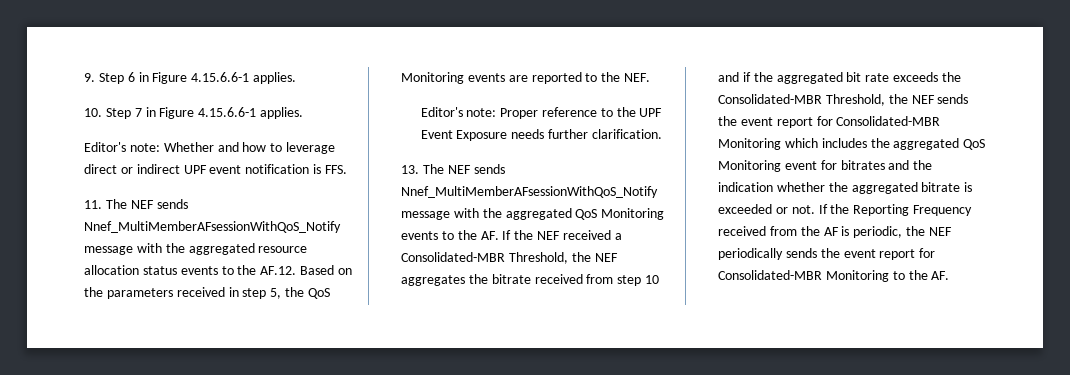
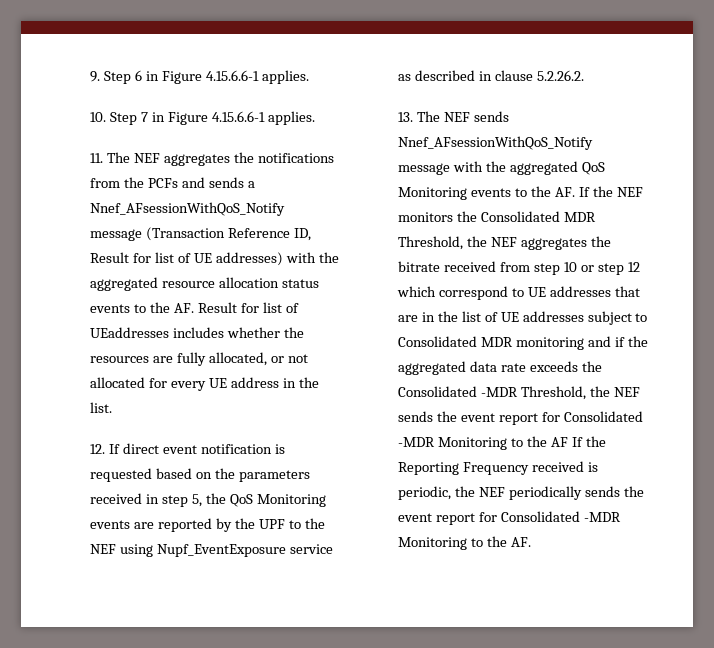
- Editor's note: Whether and how to leverage direct or indirect UPF event notification is FFS.
- 11. The NEF sends Nnef_MultiMemberAFsessionWithQoS_Notify message with the aggregated resource allocation status events to the AF.12. Based on the parameters received in step 5, the QoS Monitoring events are reported to the NEF.
- Editor's note: Proper reference to the UPF Event Exposure needs further clarification.
+ 11. The NEF aggregates the notifications from the PCFs and sends a Nnef_AFsessionWithQoS_Notify message (Transaction Reference ID, Result for list of UE addresses) with the aggregated resource allocation status events to the AF. Result for list of UEaddresses includes whether the resources are fully allocated, or not allocated for every UE address in the list.
+ 12. If direct event notification is requested based on the parameters received in step 5, the QoS Monitoring events are reported by the UPF to the NEF using Nupf_EventExposure service as described in clause 5.2.26.2.
- 13. The NEF sends Nnef_MultiMemberAFsessionWithQoS_Notify message with the aggregated QoS Monitoring events to the AF. If the NEF received a Consolidated-MBR Threshold, the NEF aggregates the bitrate received from step 10 and if the aggregated bit rate exceeds the Consolidated-MBR Threshold, the NEF sends the event report for Consolidated-MBR Monitoring which includes the aggregated QoS Monitoring event for bitrates and the indication whether the aggregated bitrate is exceeded or not. If the Reporting Frequency received from the AF is periodic, the NEF periodically sends the event report for Consolidated-MBR Monitoring to the AF.
+ 13. The NEF sends Nnef_AFsessionWithQoS_Notify message with the aggregated QoS Monitoring events to the AF. If the NEF monitors the Consolidated MDR Threshold, the NEF aggregates the bitrate received from step 10 or step 12 which correspond to UE addresses that are in the list of UE addresses subject to Consolidated MDR monitoring and if the aggregated data rate exceeds the Consolidated -MDR Threshold, the NEF sends the event report for Consolidated -MDR Monitoring to the AF If the Reporting Frequency received is periodic, the NEF periodically sends the event report for Consolidated -MDR Monitoring to the AF.

